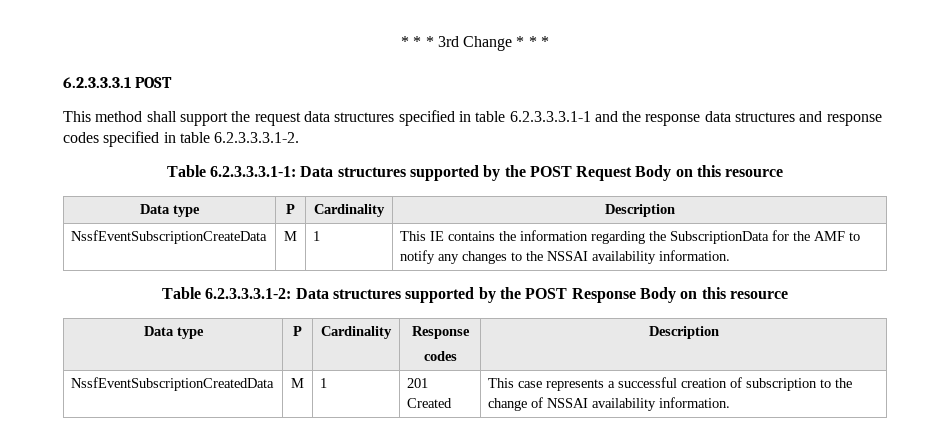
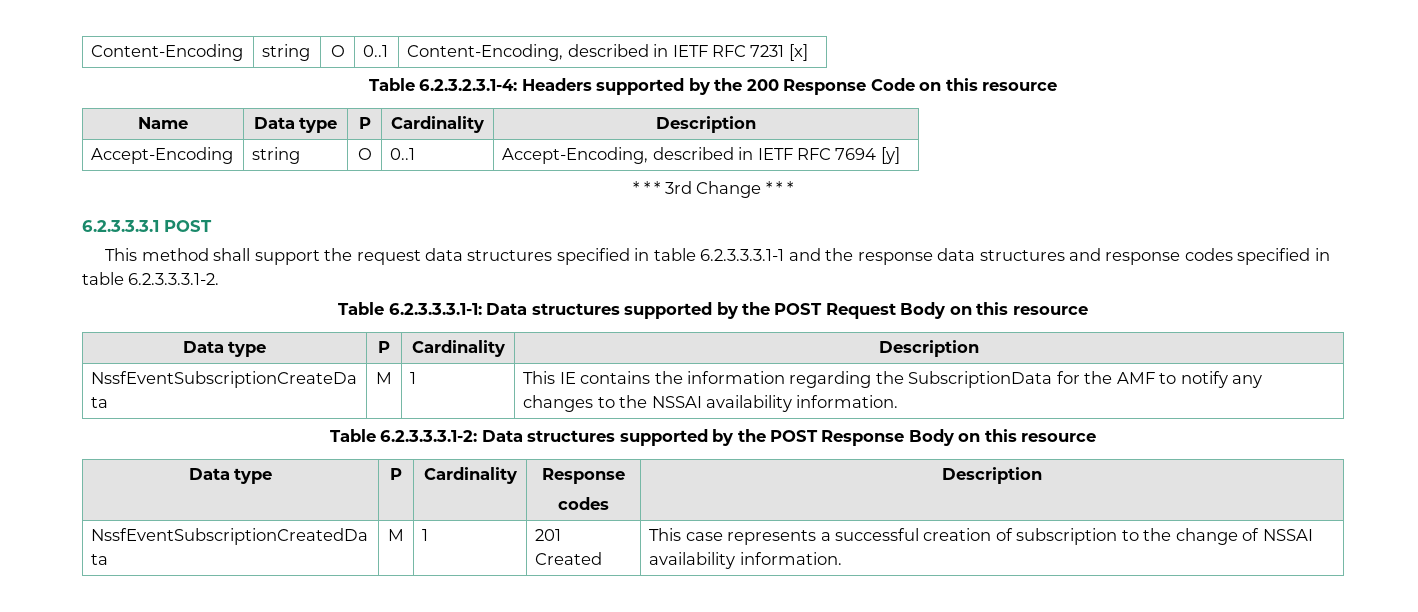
+ Content-Encoding | string | O | 0..1 | Content-Encoding, described in IETF RFC 7231 [x]
+ Table 6.2.3.2.3.1-4: Headers supported by the 200 Response Code on this resource
+ Name | Data type | P | Cardinality | Description
+ Accept-Encoding | string | O | 0..1 | Accept-Encoding, described in IETF RFC 7694 [y]

